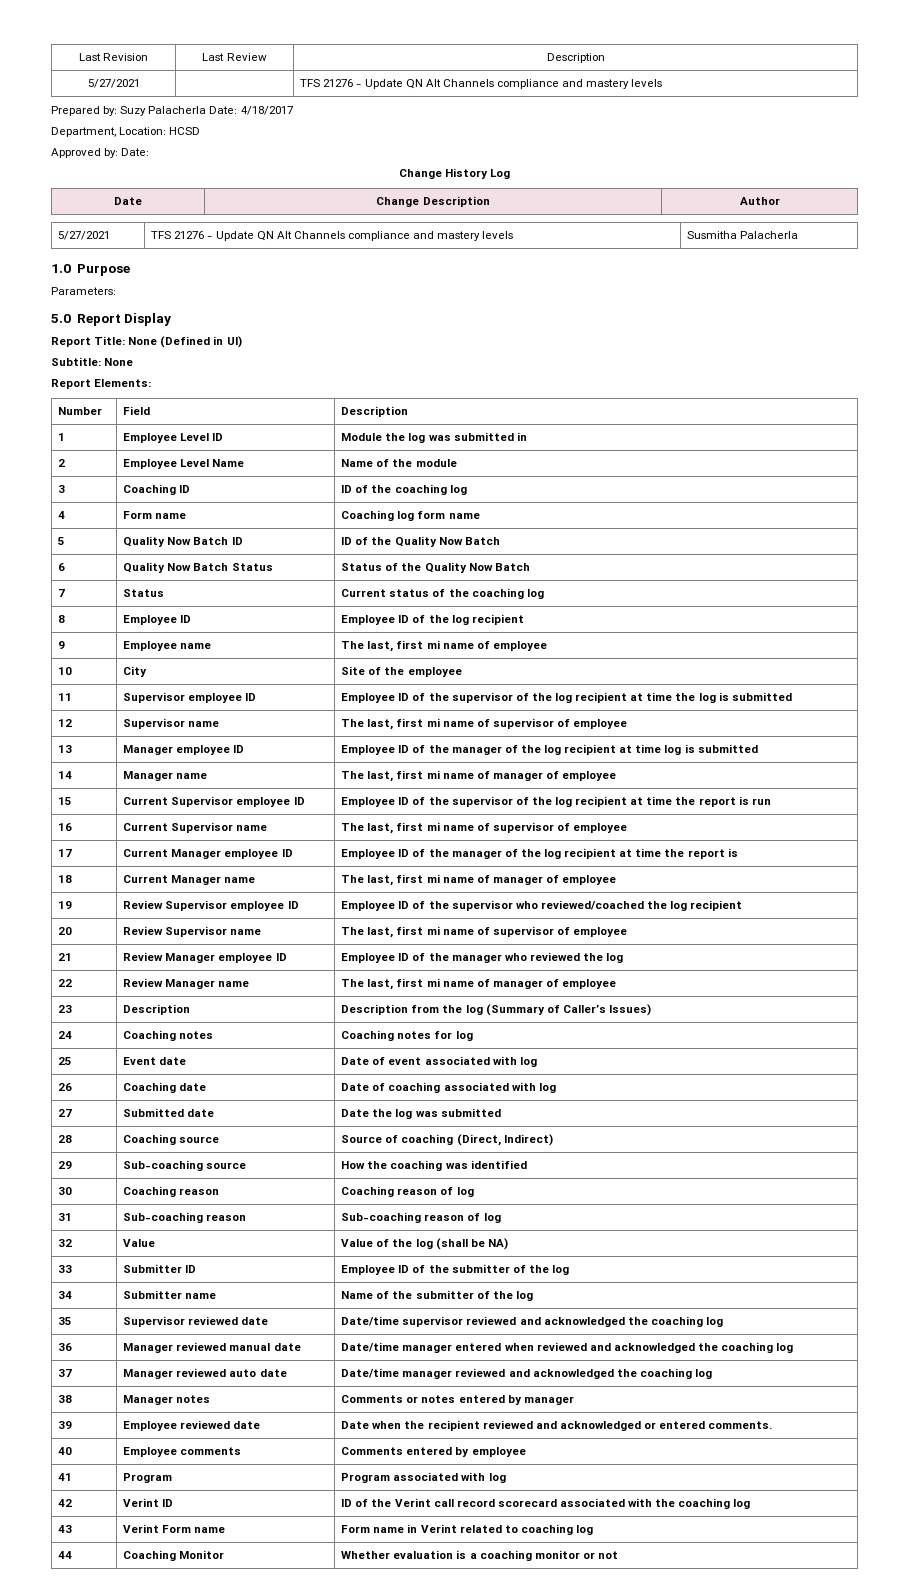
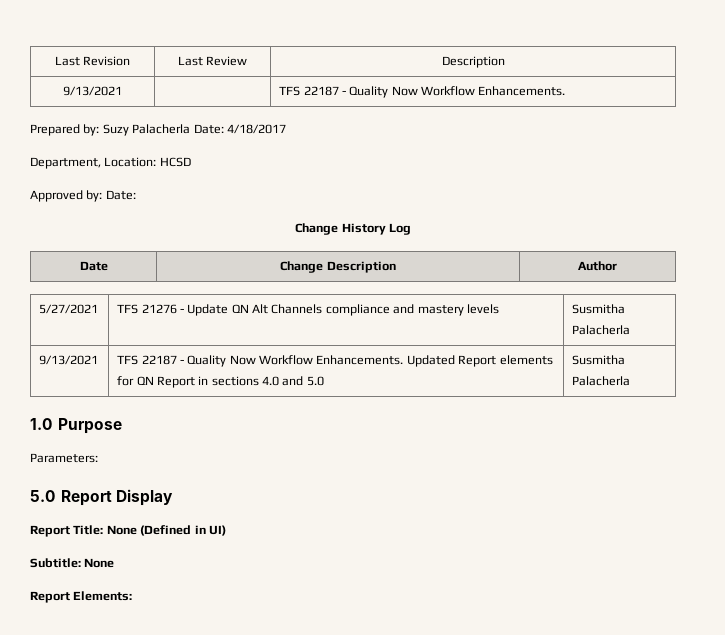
- 5/27/2021 | | TFS 21276 - Update QN Alt Channels compliance and mastery levels
+ 9/13/2021 | | TFS 22187 - Quality Now Workflow Enhancements.
+ 9/13/2021 | TFS 22187 - Quality Now Workflow Enhancements. Updated Report elements for QN Report in sections 4.0 and 5.0 | Susmitha Palacherla
- Number | Field | Description
- 1 | Employee Level ID | Module the log was submitted in
- 2 | Employee Level Name | Name of the module
- 3 | Coaching ID | ID of the coaching log
- 4 | Form name | Coaching log form name
- 5 | Quality Now Batch ID | ID of the Quality Now Batch
- 6 | Quality Now Batch Status | Status of the Quality Now Batch
- 7 | Status | Current status of the coaching log
- 8 | Employee ID | Employee ID of the log recipient
- 9 | Employee name | The last, first mi name of employee
- 10 | City | Site of the employee
- 11 | Supervisor employee ID | Employee ID of the supervisor of the log recipient at time the log is submitted
- 12 | Supervisor name | The last, first mi name of supervisor of employee
- 13 | Manager employee ID | Employee ID of the manager of the log recipient at time log is submitted
- 14 | Manager name | The last, first mi name of manager of employee
- 15 | Current Supervisor employee ID | Employee ID of the supervisor of the log recipient at time the report is run
- 16 | Current Supervisor name | The last, first mi name of supervisor of employee
- 17 | Current Manager employee ID | Employee ID of the manager of the log recipient at time the report is
- 18 | Current Manager name | The last, first mi name of manager of employee
- 19 | Review Supervisor employee ID | Employee ID of the supervisor who reviewed/coached the log recipient
- 20 | Review Supervisor name | The last, first mi name of supervisor of employee
- 21 | Review Manager employee ID | Employee ID of the manager who reviewed the log
- 22 | Review Manager name | The last, first mi name of manager of employee
- 23 | Description | Description from the log (Summary of Caller’s Issues)
- 24 | Coaching notes | Coaching notes for log
- 25 | Event date | Date of event associated with log
- 26 | Coaching date | Date of coaching associated with log
- 27 | Submitted date | Date the log was submitted
- 28 | Coaching source | Source of coaching (Direct, Indirect)
- 29 | Sub-coaching source | How the coaching was identified
- 30 | Coaching reason | Coaching reason of log
- 31 | Sub-coaching reason | Sub-coaching reason of log
- 32 | Value | Value of the log (shall be NA)
- 33 | Submitter ID | Employee ID of the submitter of the log
- 34 | Submitter name | Name of the submitter of the log
- 35 | Supervisor reviewed date | Date/time supervisor reviewed and acknowledged the coaching log
- 36 | Manager reviewed manual date | Date/time manager entered when reviewed and acknowledged the coaching log
- 37 | Manager reviewed auto date | Date/time manager reviewed and acknowledged the coaching log
- 38 | Manager notes | Comments or notes entered by manager
- 39 | Employee reviewed date | Date when the recipient reviewed and acknowledged or entered comments.
- 40 | Employee comments | Comments entered by employee
- 41 | Program | Program associated with log
- 42 | Verint ID | ID of the Verint call record scorecard associated with the coaching log
- 43 | Verint Form name | Form name in Verint related to coaching log
- 44 | Coaching Monitor | Whether evaluation is a coaching monitor or not

